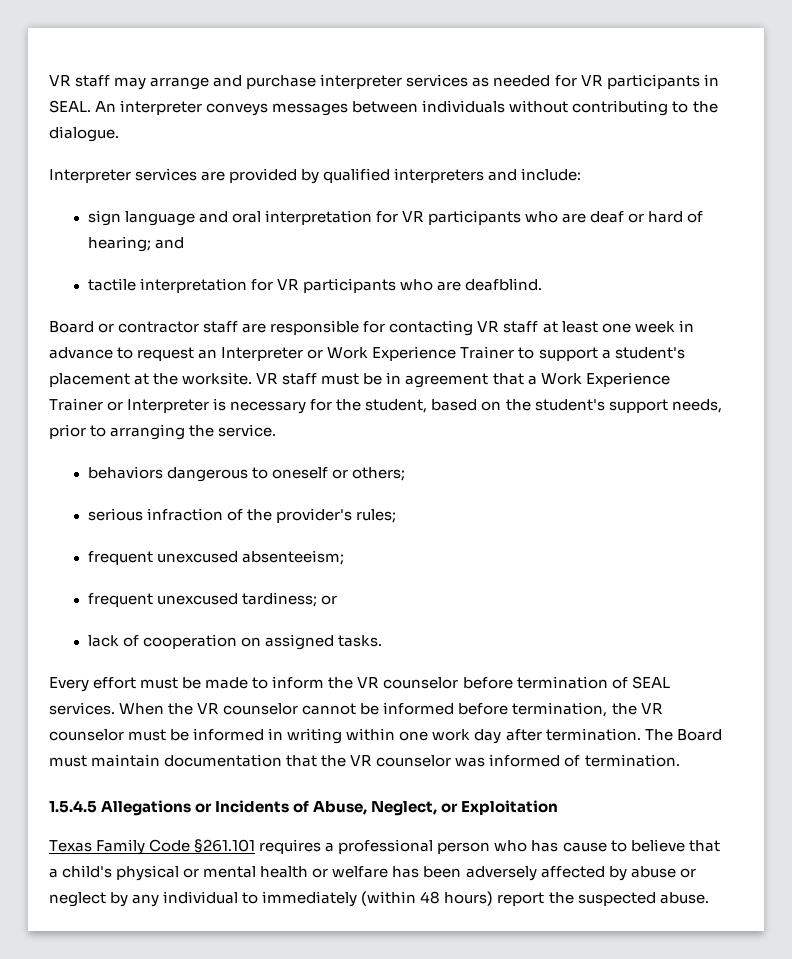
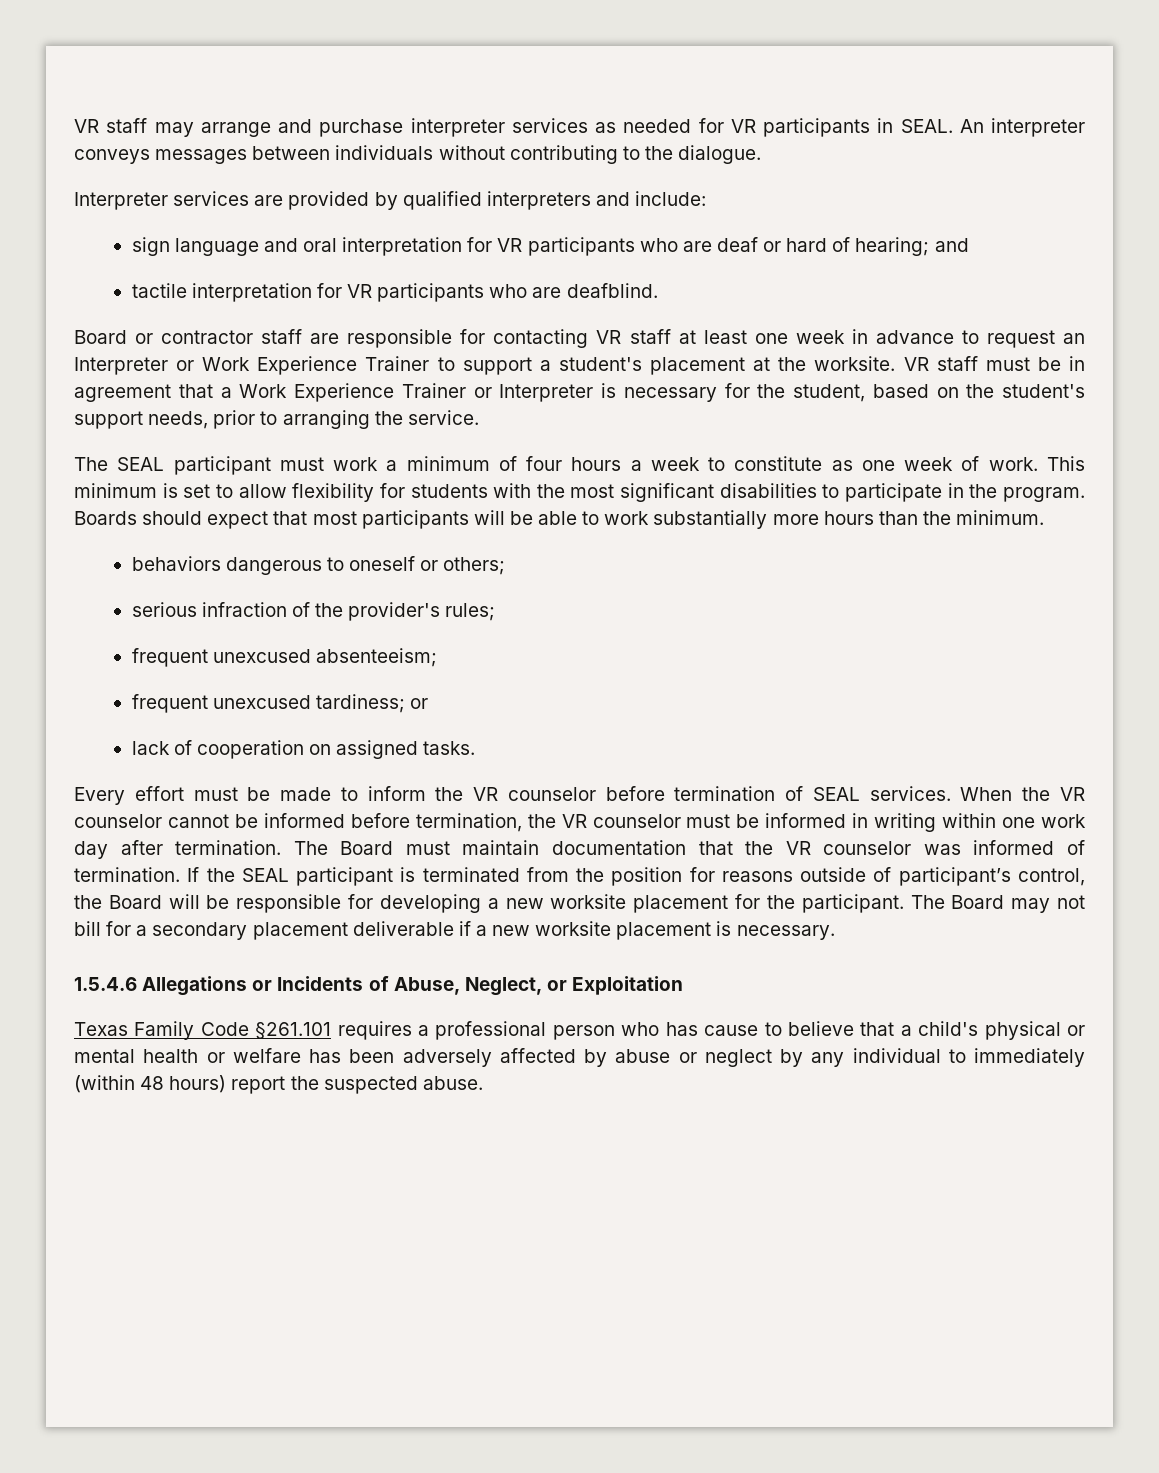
+ The SEAL participant must work a minimum of four hours a week to constitute as one week of work. This minimum is set to allow flexibility for students with the most significant disabilities to participate in the program. Boards should expect that most participants will be able to work substantially more hours than the minimum.
- The Board must maintain documentation that the VR counselor was informed of termination.
- 1.5.4.5 Allegations or Incidents of Abuse, Neglect, or Exploitation
+ The Board must maintain documentation that the VR counselor was informed of termination. If the SEAL participant is terminated from the position for reasons outside of participant’s control, the Board will be responsible for developing a new worksite placement for the participant. The Board may not bill for a secondary placement deliverable if a new worksite placement is necessary.
+ 1.5.4.6 Allegations or Incidents of Abuse, Neglect, or Exploitation

